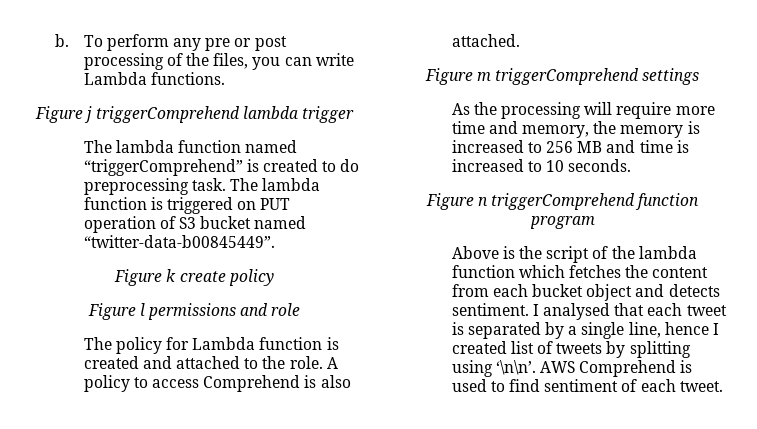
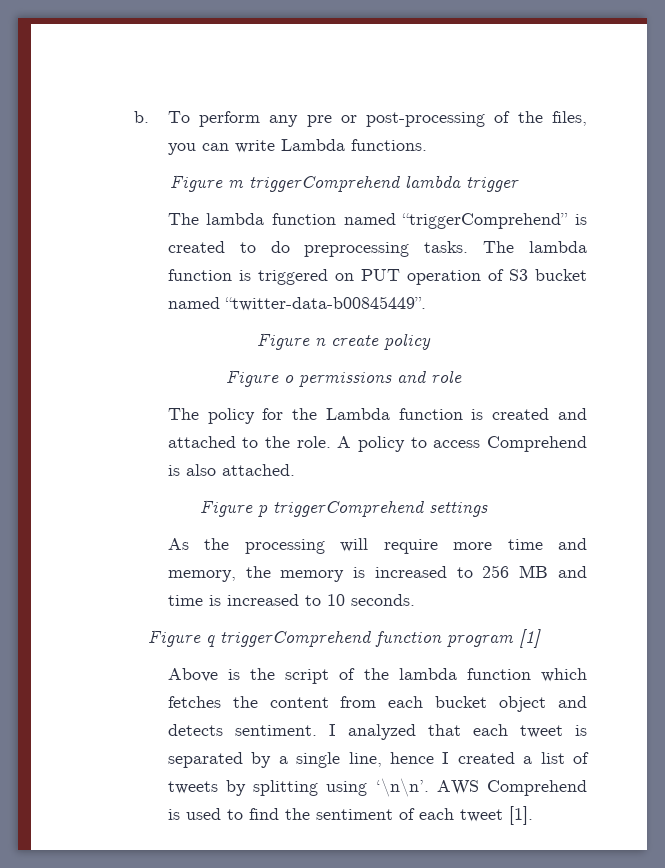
- To perform any pre or post processing of the files, you can write Lambda functions.
+ To perform any pre or post-processing of the files, you can write Lambda functions.
- Figure j triggerComprehend lambda trigger
+ Figure m triggerComprehend lambda trigger
- The lambda function named “triggerComprehend” is created to do preprocessing task.
+ The lambda function named “triggerComprehend” is created to do preprocessing tasks.
- Figure k create policy
+ Figure n create policy
- Figure l permissions and role
+ Figure o permissions and role
- The policy for Lambda function is created and attached to the role.
+ The policy for the Lambda function is created and attached to the role.
- Figure m triggerComprehend settings
+ Figure p triggerComprehend settings
- Figure n triggerComprehend function program
+ Figure q triggerComprehend function program [1]
- I analysed that each tweet is separated by a single line, hence I created list of tweets by splitting using ‘\n\n’.
+ I analyzed that each tweet is separated by a single line, hence I created a list of tweets by splitting using ‘\n\n’.
- AWS Comprehend is used to find sentiment of each tweet.
+ AWS Comprehend is used to find the sentiment of each tweet [1].

